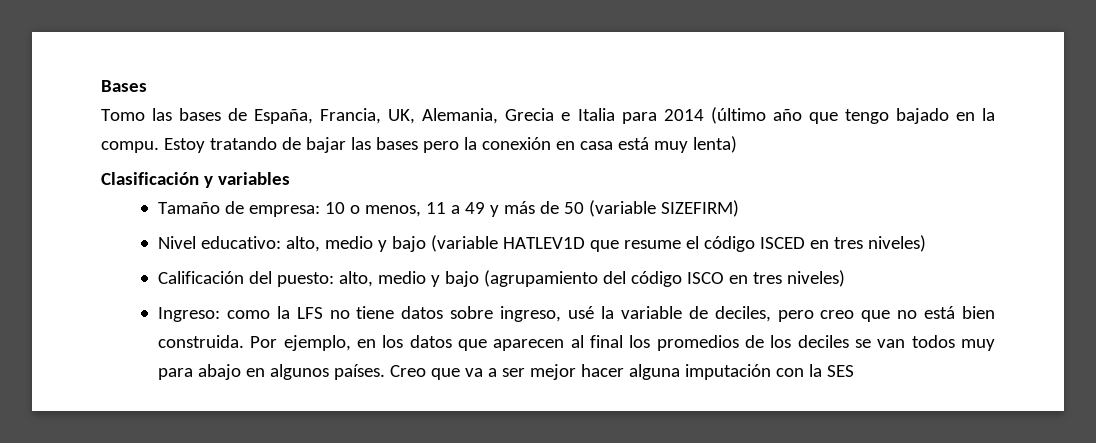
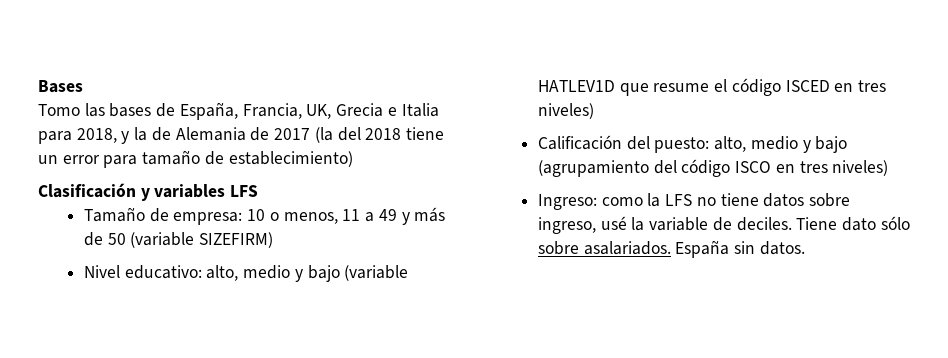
- Tomo las bases de España, Francia, UK, Alemania, Grecia e Italia para 2014 (último año que tengo bajado en la compu. Estoy tratando de bajar las bases pero la conexión en casa está muy lenta)
+ Tomo las bases de España, Francia, UK, Grecia e Italia para 2018, y la de Alemania de 2017 (la del 2018 tiene un error para tamaño de establecimiento)
- Clasificación y variables
+ Clasificación y variables LFS
- Ingreso: como la LFS no tiene datos sobre ingreso, usé la variable de deciles, pero creo que no está bien construida. Por ejemplo, en los datos que aparecen al final los promedios de los deciles se van todos muy para abajo en algunos países. Creo que va a ser mejor hacer alguna imputación con la SES
+ Ingreso: como la LFS no tiene datos sobre ingreso, usé la variable de deciles. Tiene dato sólo sobre asalariados. España sin datos.

